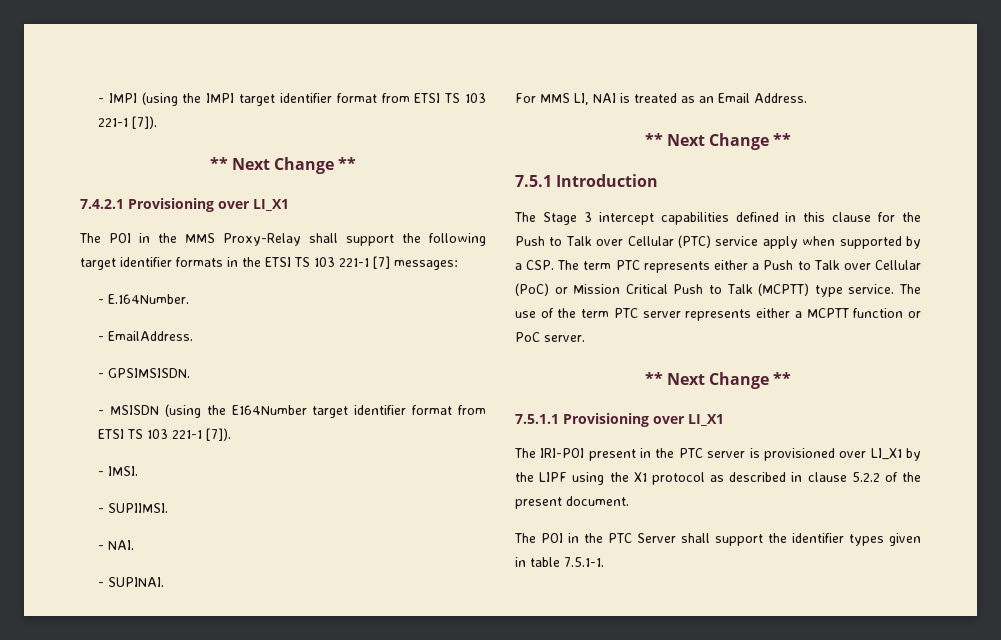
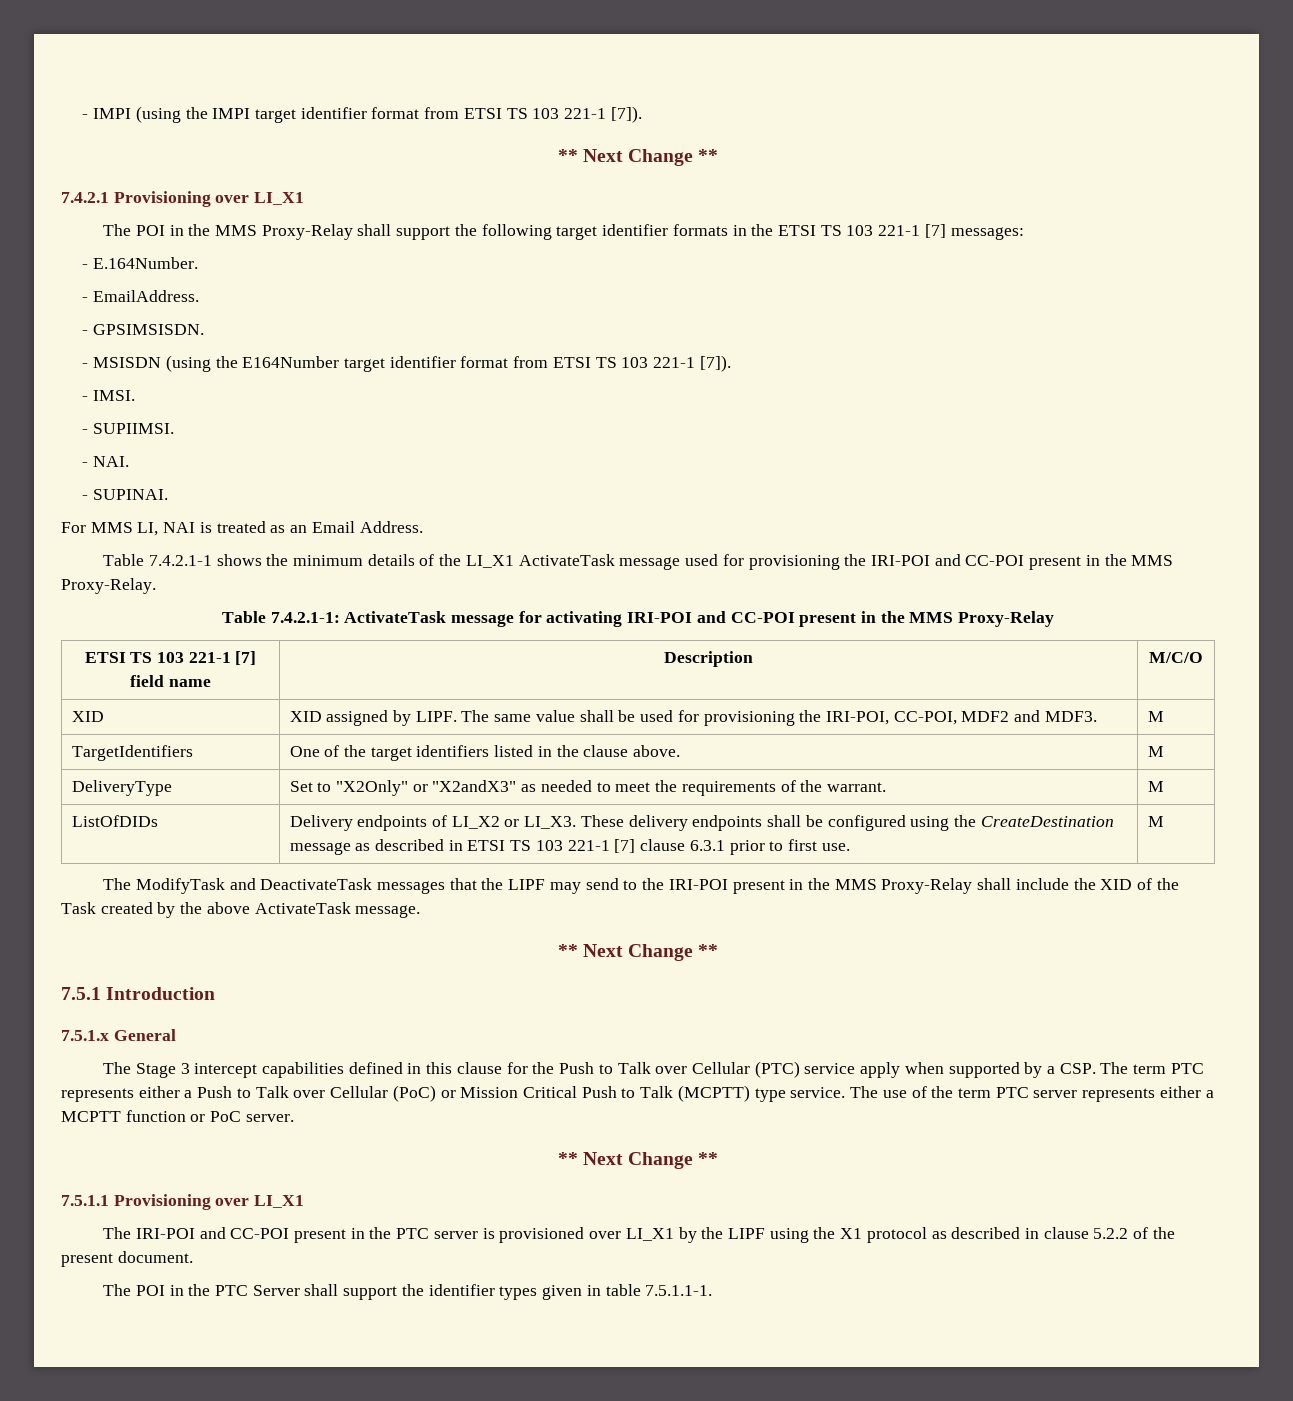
+ Table 7.4.2.1-1 shows the minimum details of the LI_X1 ActivateTask message used for provisioning the IRI-POI and CC-POI present in the MMS Proxy-Relay.
+ Table 7.4.2.1-1: ActivateTask message for activating IRI-POI and CC-POI present in the MMS Proxy-Relay
+ ETSI TS 103 221-1 [7] field name | Description | M/C/O
+ XID | XID assigned by LIPF. The same value shall be used for provisioning the IRI-POI, CC-POI, MDF2 and MDF3. | M
+ TargetIdentifiers | One of the target identifiers listed in the clause above. | M
+ DeliveryType | Set to "X2Only" or "X2andX3" as needed to meet the requirements of the warrant. | M
+ ListOfDIDs | Delivery endpoints of LI_X2 or LI_X3. These delivery endpoints shall be configured using the CreateDestination message as described in ETSI TS 103 221-1 [7] clause 6.3.1 prior to first use. | M
+ The ModifyTask and DeactivateTask messages that the LIPF may send to the IRI-POI present in the MMS Proxy-Relay shall include the XID of the Task created by the above ActivateTask message.
+ 7.5.1.x General
- The IRI-POI present in the PTC server is provisioned over LI_X1 by the LIPF using the X1 protocol as described in clause 5.2.2 of the present document.
+ The IRI-POI and CC-POI present in the PTC server is provisioned over LI_X1 by the LIPF using the X1 protocol as described in clause 5.2.2 of the present document.
- The POI in the PTC Server shall support the identifier types given in table 7.5.1-1.
+ The POI in the PTC Server shall support the identifier types given in table 7.5.1.1-1.

